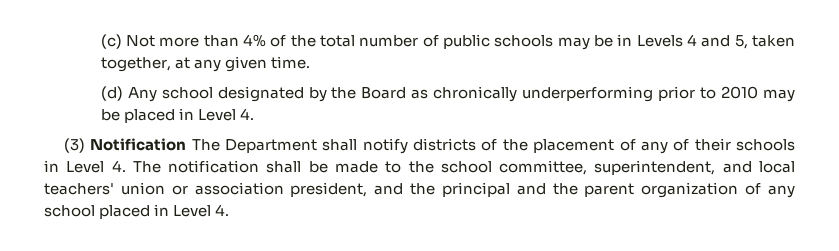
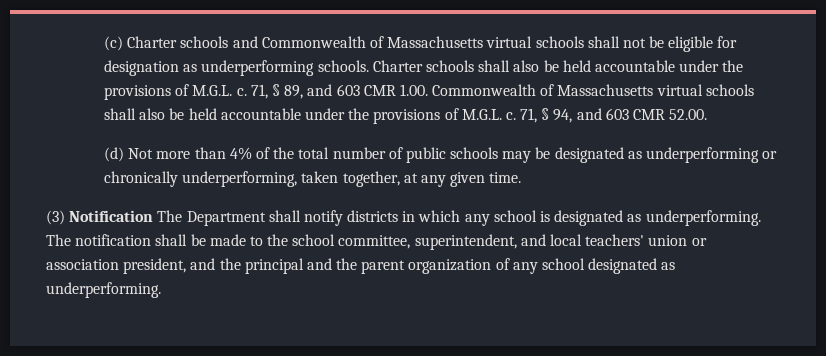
- (c) Not more than 4% of the total number of public schools may be in Levels 4 and 5, taken together, at any given time.
+ (c) Charter schools and Commonwealth of Massachusetts virtual schools shall not be eligible for designation as underperforming schools. Charter schools shall also be held accountable under the provisions of M.G.L. c. 71, § 89, and 603 CMR 1.00. Commonwealth of Massachusetts virtual schools shall also be held accountable under the provisions of M.G.L. c. 71, § 94, and 603 CMR 52.00.
+ (d) Not more than 4% of the total number of public schools may be designated as underperforming or chronically underperforming, taken together, at any given time.
- (d) Any school designated by the Board as chronically underperforming prior to 2010 may be placed in Level 4.
- (3) Notification The Department shall notify districts of the placement of any of their schools in Level 4. The notification shall be made to the school committee, superintendent, and local teachers' union or association president, and the principal and the parent organization of any school placed in Level 4.
+ (3) Notification The Department shall notify districts in which any school is designated as underperforming. The notification shall be made to the school committee, superintendent, and local teachers' union or association president, and the principal and the parent organization of any school designated as underperforming.

